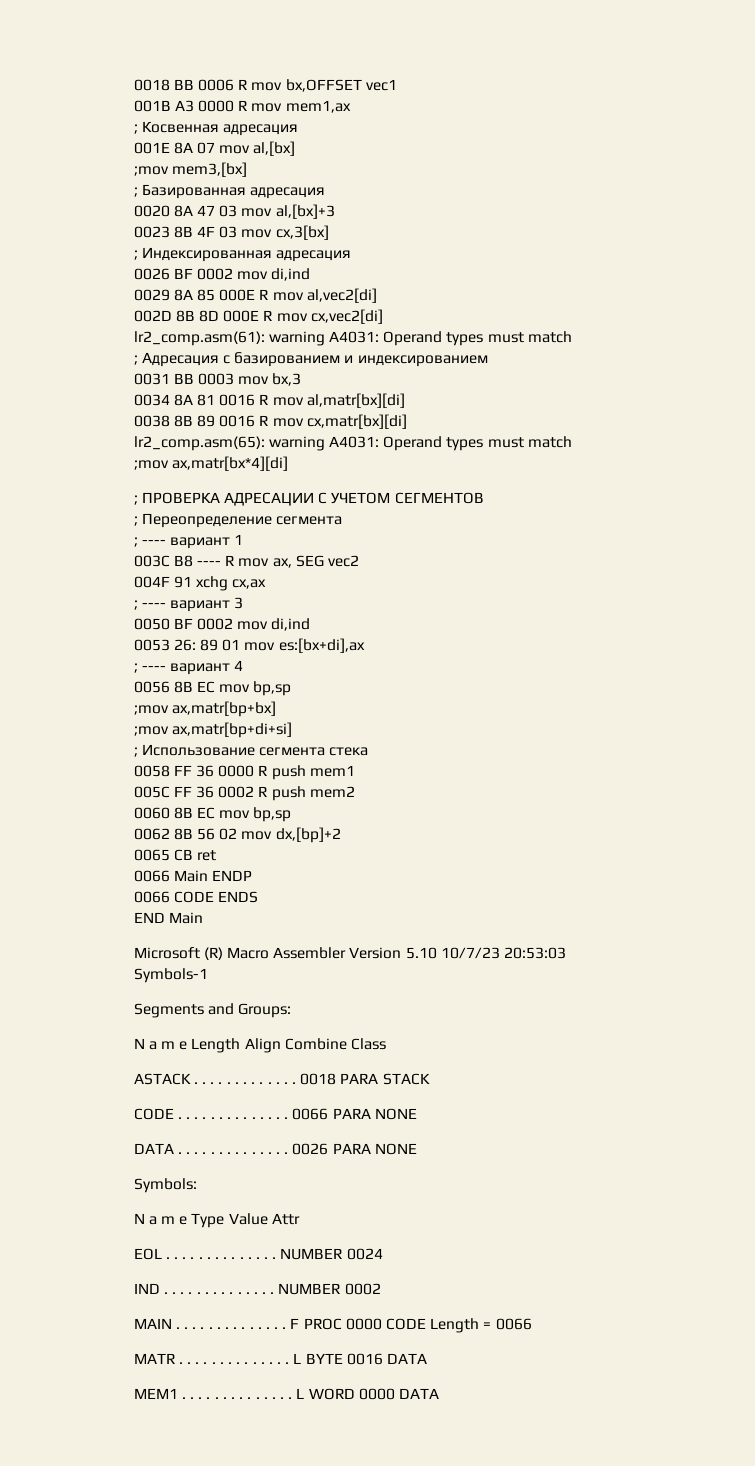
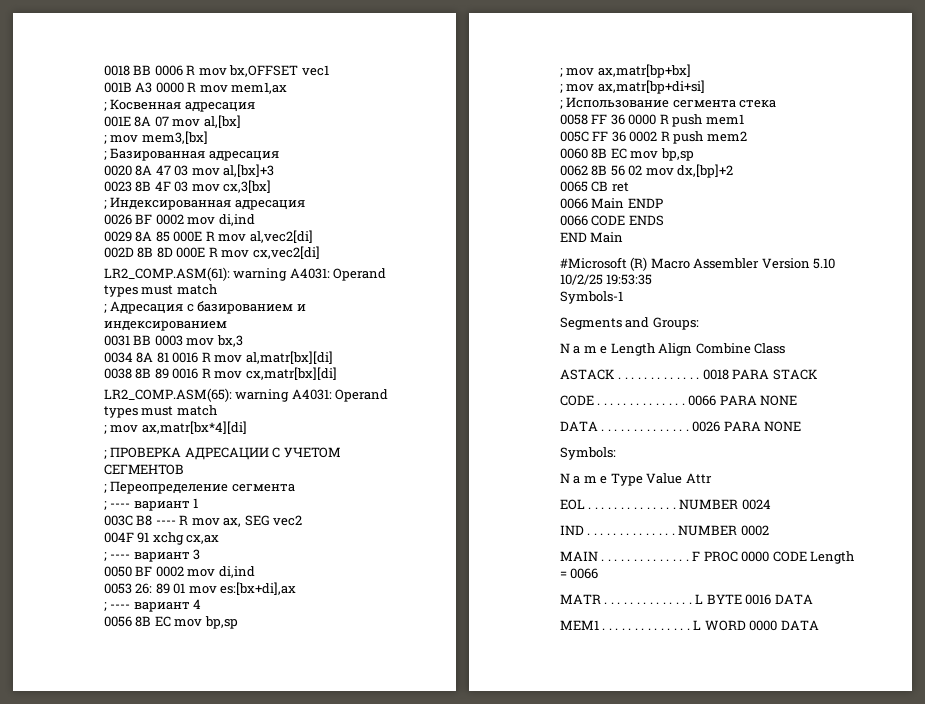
- ;mov mem3,[bx]
+ ; mov mem3,[bx]
- lr2_comp.asm(61): warning A4031: Operand types must match
+ LR2_COMP.ASM(61): warning A4031: Operand types must match
- lr2_comp.asm(65): warning A4031: Operand types must match
- ;mov ax,matr[bx*4][di]
+ LR2_COMP.ASM(65): warning A4031: Operand types must match
+ ; mov ax,matr[bx*4][di]
- ;mov ax,matr[bp+bx]
+ ; mov ax,matr[bp+bx]
- ;mov ax,matr[bp+di+si]
+ ; mov ax,matr[bp+di+si]
- Microsoft (R) Macro Assembler Version 5.10 10/7/23 20:53:03
+ #Microsoft (R) Macro Assembler Version 5.10 10/2/25 19:53:35

